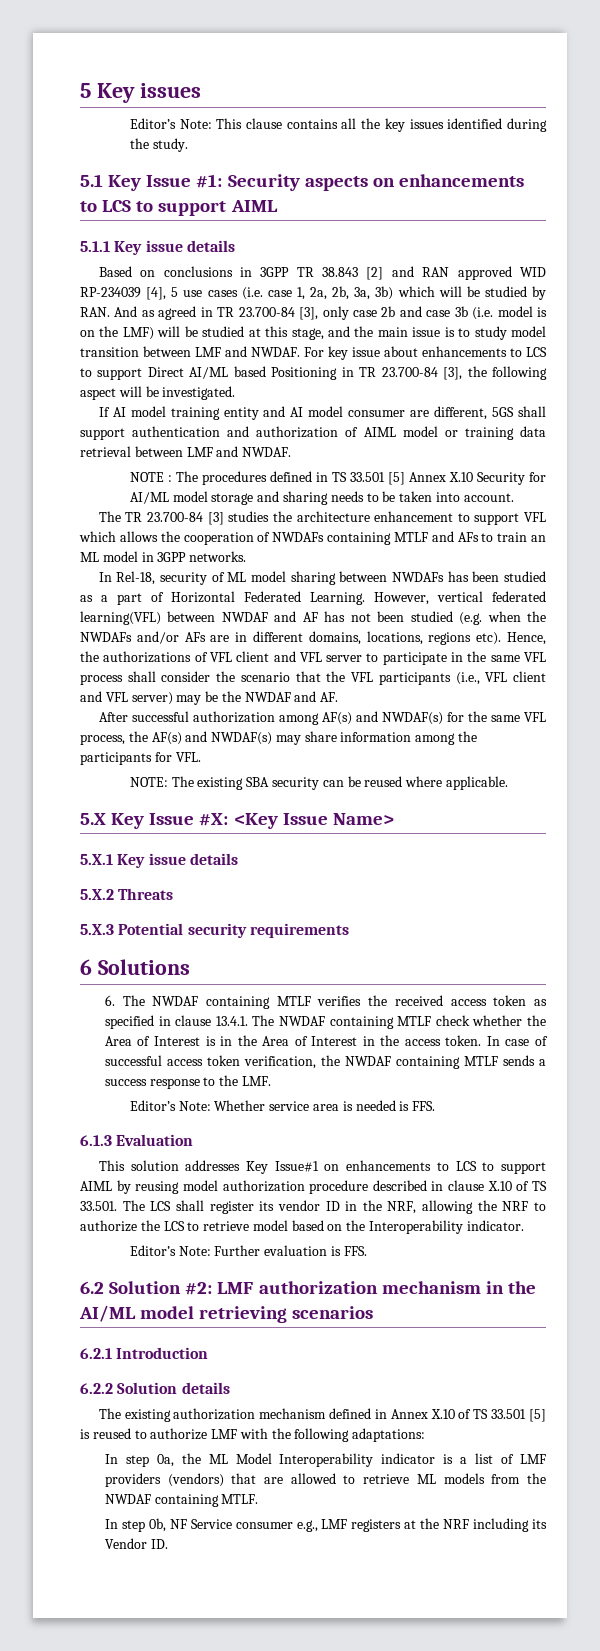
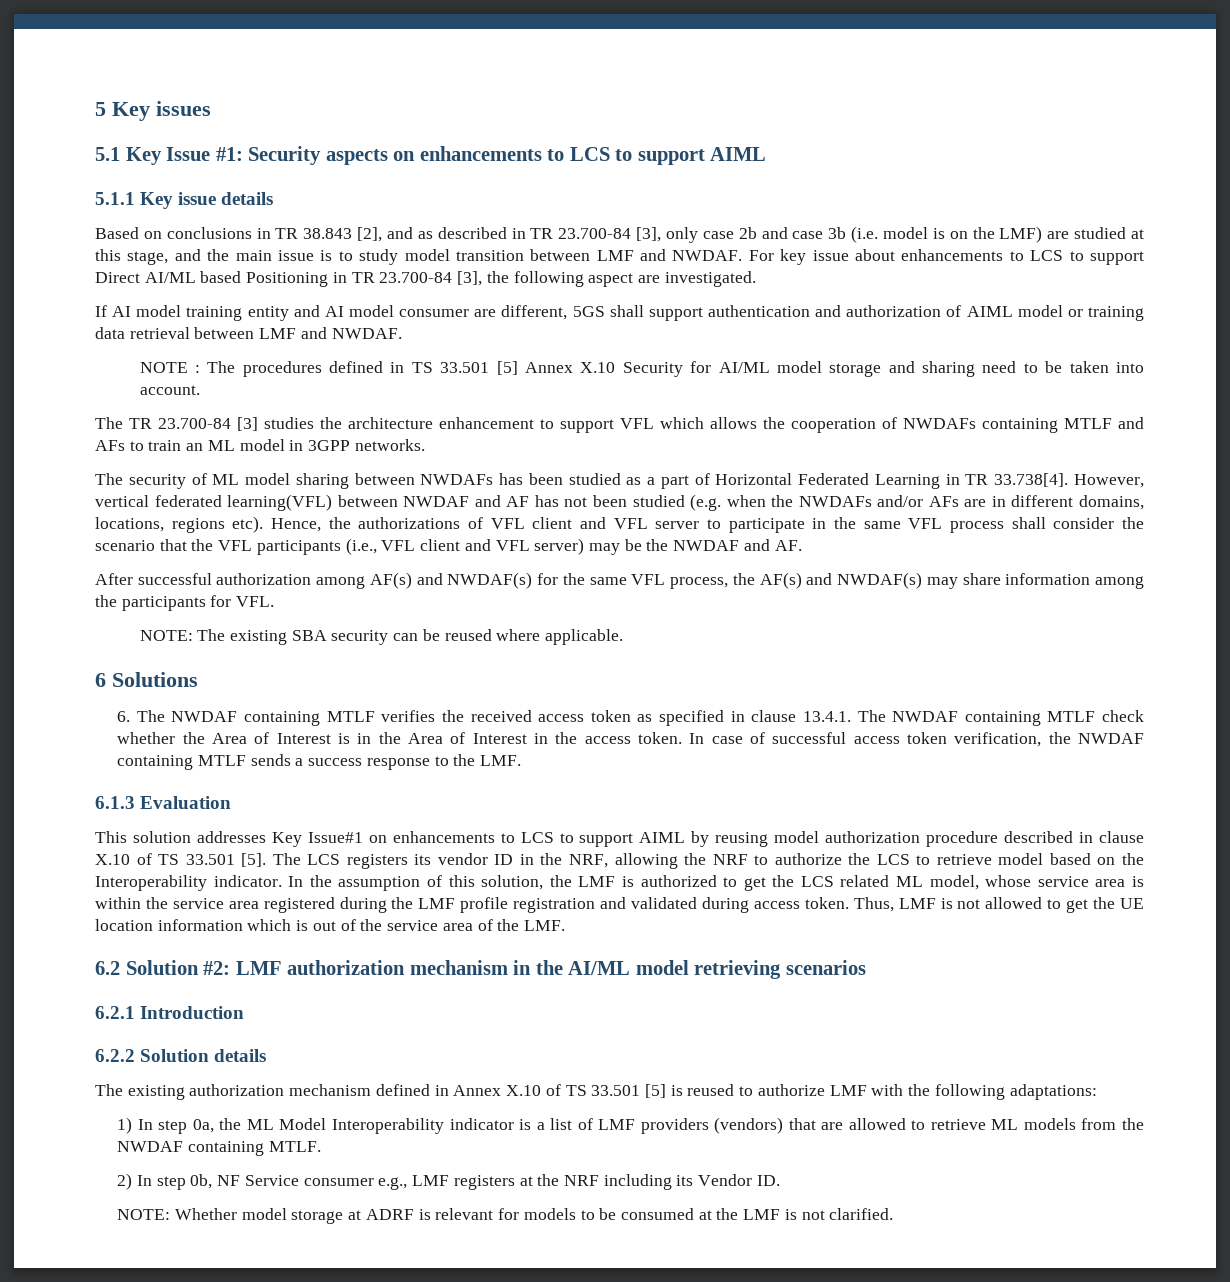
- Editor’s Note: This clause contains all the key issues identified during the study.
- Based on conclusions in 3GPP TR 38.843 [2] and RAN approved WID RP-234039 [4], 5 use cases (i.e. case 1, 2a, 2b, 3a, 3b) which will be studied by RAN. And as agreed in TR 23.700-84 [3], only case 2b and case 3b (i.e. model is on the LMF) will be studied at this stage, and the main issue is to study model transition between LMF and NWDAF.
+ Based on conclusions in TR 38.843 [2], and as described in TR 23.700-84 [3], only case 2b and case 3b (i.e. model is on the LMF) are studied at this stage, and the main issue is to study model transition between LMF and NWDAF.
- For key issue about enhancements to LCS to support Direct AI/ML based Positioning in TR 23.700-84 [3], the following aspect will be investigated.
+ For key issue about enhancements to LCS to support Direct AI/ML based Positioning in TR 23.700-84 [3], the following aspect are investigated.
- NOTE : The procedures defined in TS 33.501 [5] Annex X.10 Security for AI/ML model storage and sharing needs to be taken into account.
+ NOTE : The procedures defined in TS 33.501 [5] Annex X.10 Security for AI/ML model storage and sharing need to be taken into account.
- In Rel-18, security of ML model sharing between NWDAFs has been studied as a part of Horizontal Federated Learning. However, vertical federated learning(VFL) between NWDAF and AF has not been studied (e.g. when the NWDAFs and/or AFs are in different domains, locations, regions etc).
+ The security of ML model sharing between NWDAFs has been studied as a part of Horizontal Federated Learning in TR 33.738[4]. However, vertical federated learning(VFL) between NWDAF and AF has not been studied (e.g. when the NWDAFs and/or AFs are in different domains, locations, regions etc).
- 5.X Key Issue #X: <Key Issue Name>
- 5.X.1 Key issue details
- 5.X.2 Threats
- 5.X.3 Potential security requirements
- Editor’s Note: Whether service area is needed is FFS.
- This solution addresses Key Issue#1 on enhancements to LCS to support AIML by reusing model authorization procedure described in clause X.10 of TS 33.501. The LCS shall register its vendor ID in the NRF, allowing the NRF to authorize the LCS to retrieve model based on the Interoperability indicator.
- Editor’s Note: Further evaluation is FFS.
+ This solution addresses Key Issue#1 on enhancements to LCS to support AIML by reusing model authorization procedure described in clause X.10 of TS 33.501 [5]. The LCS registers its vendor ID in the NRF, allowing the NRF to authorize the LCS to retrieve model based on the Interoperability indicator. In the assumption of this solution, the LMF is authorized to get the LCS related ML model, whose service area is within the service area registered during the LMF profile registration and validated during access token. Thus, LMF is not allowed to get the UE location information which is out of the service area of the LMF.
- In step 0a, the ML Model Interoperability indicator is a list of LMF providers (vendors) that are allowed to retrieve ML models from the NWDAF containing MTLF.
+ 1) In step 0a, the ML Model Interoperability indicator is a list of LMF providers (vendors) that are allowed to retrieve ML models from the NWDAF containing MTLF.
- In step 0b, NF Service consumer e.g., LMF registers at the NRF including its Vendor ID.
+ 2) In step 0b, NF Service consumer e.g., LMF registers at the NRF including its Vendor ID.
+ NOTE: Whether model storage at ADRF is relevant for models to be consumed at the LMF is not clarified.

